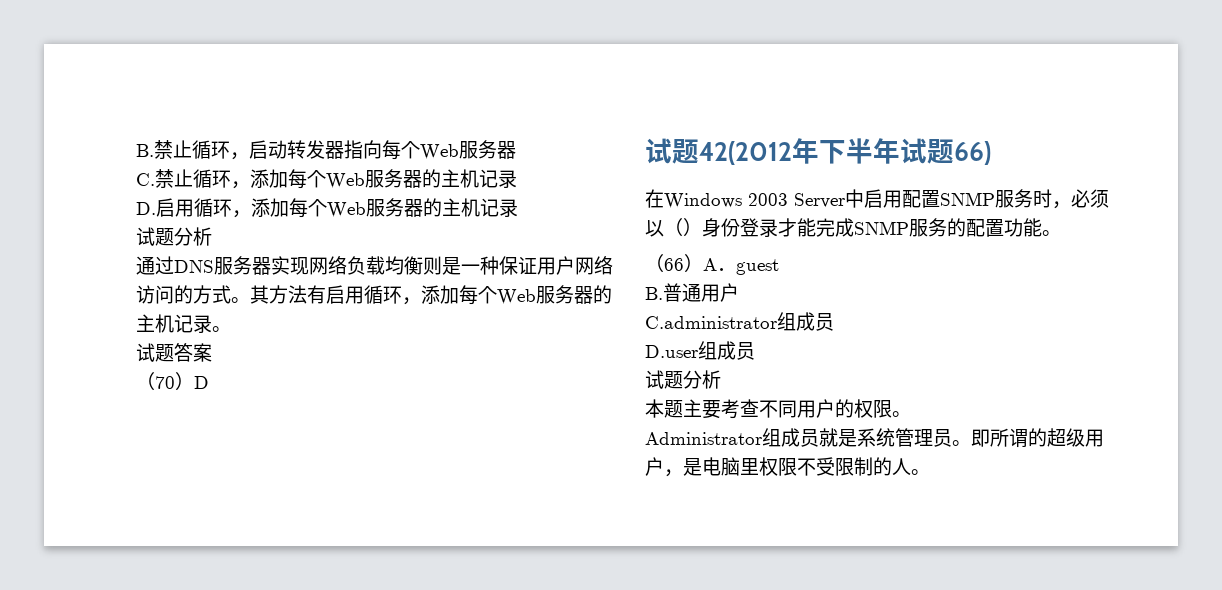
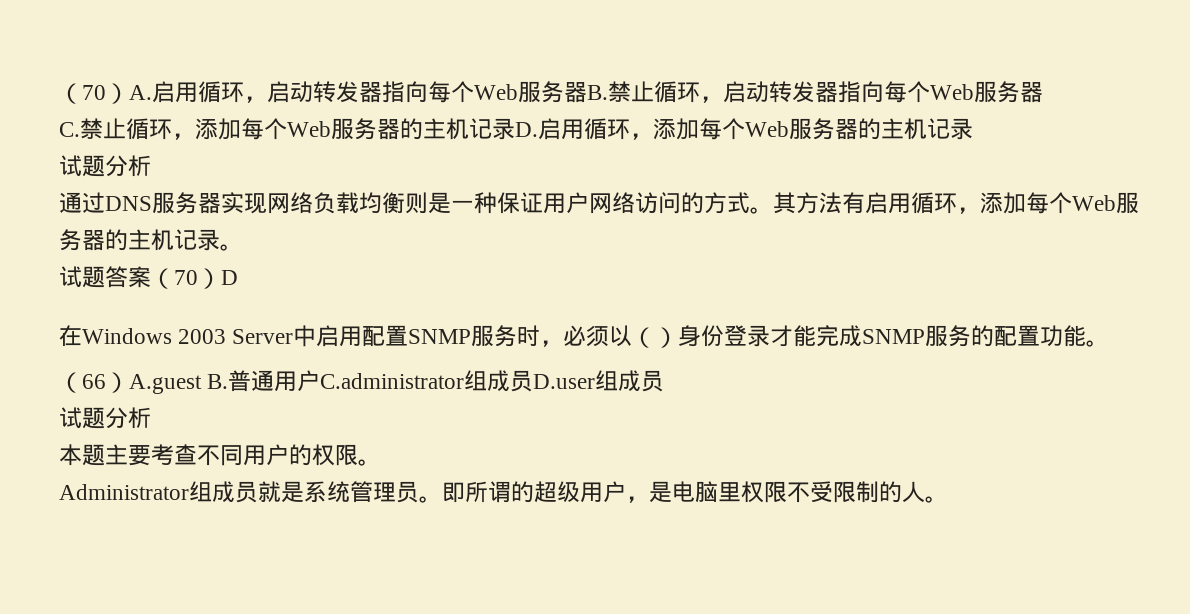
- B.禁止循环，启动转发器指向每个Web服务器
+ （70）A.启用循环，启动转发器指向每个Web服务器B.禁止循环，启动转发器指向每个Web服务器
- C.禁止循环，添加每个Web服务器的主机记录
- D.启用循环，添加每个Web服务器的主机记录
+ C.禁止循环，添加每个Web服务器的主机记录D.启用循环，添加每个Web服务器的主机记录
- 试题答案
- （70）D
+ 试题答案（70）D
- 试题42(2012年下半年试题66)
- （66）A．guest
- B.普通用户
- C.administrator组成员
- D.user组成员
+ （66）A.guest B.普通用户C.administrator组成员D.user组成员

